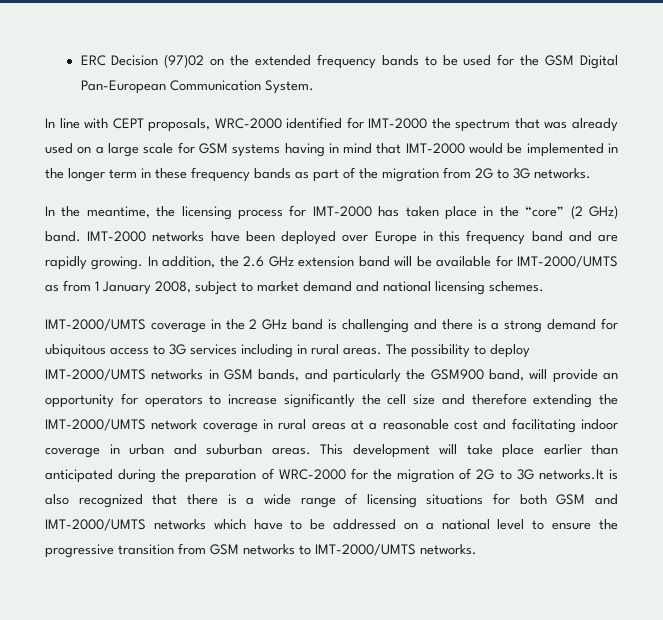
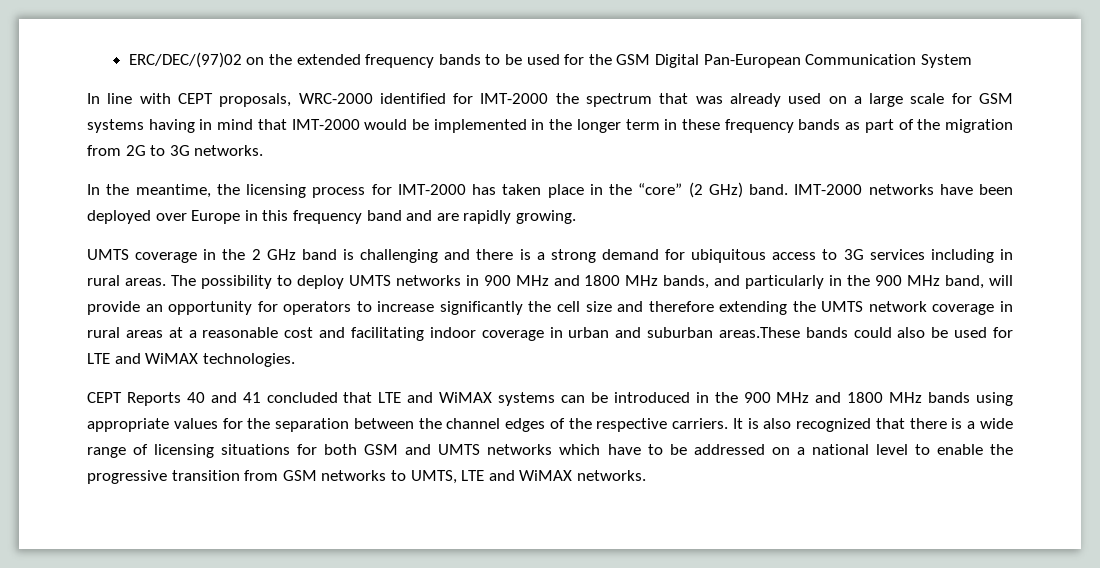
- ERC Decision (97)02 on the extended frequency bands to be used for the GSM Digital Pan-European Communication System.
+ ERC/DEC/(97)02 on the extended frequency bands to be used for the GSM Digital Pan-European Communication System
- IMT-2000 networks have been deployed over Europe in this frequency band and are rapidly growing. In addition, the 2.6 GHz extension band will be available for IMT-2000/UMTS as from 1 January 2008, subject to market demand and national licensing schemes.
- IMT-2000/UMTS coverage in the 2 GHz band is challenging and there is a strong demand for ubiquitous access to 3G services including in rural areas.
+ IMT-2000 networks have been deployed over Europe in this frequency band and are rapidly growing.
+ UMTS coverage in the 2 GHz band is challenging and there is a strong demand for ubiquitous access to 3G services including in rural areas.
- The possibility to deploy IMT-2000/UMTS networks in GSM bands, and particularly the GSM900 band, will provide an opportunity for operators to increase significantly the cell size and therefore extending the IMT-2000/UMTS network coverage in rural areas at a reasonable cost and facilitating indoor coverage in urban and suburban areas. This development will take place earlier than anticipated during the preparation of WRC-2000 for the migration of 2G to 3G networks.It is also recognized that there is a wide range of licensing situations for both GSM and IMT-2000/UMTS networks which have to be addressed on a national level to ensure the progressive transition from GSM networks to IMT-2000/UMTS networks.
+ The possibility to deploy UMTS networks in 900 MHz and 1800 MHz bands, and particularly in the 900 MHz band, will provide an opportunity for operators to increase significantly the cell size and therefore extending the UMTS network coverage in rural areas at a reasonable cost and facilitating indoor coverage in urban and suburban areas.These bands could also be used for LTE and WiMAX technologies.
+ CEPT Reports 40 and 41 concluded that LTE and WiMAX systems can be introduced in the 900 MHz and 1800 MHz bands using appropriate values for the separation between the channel edges of the respective carriers. It is also recognized that there is a wide range of licensing situations for both GSM and UMTS networks which have to be addressed on a national level to enable the progressive transition from GSM networks to UMTS, LTE and WiMAX networks.

